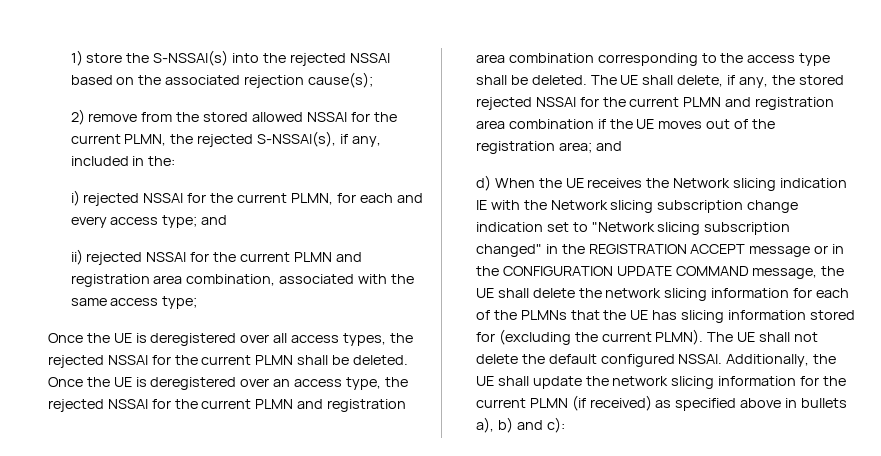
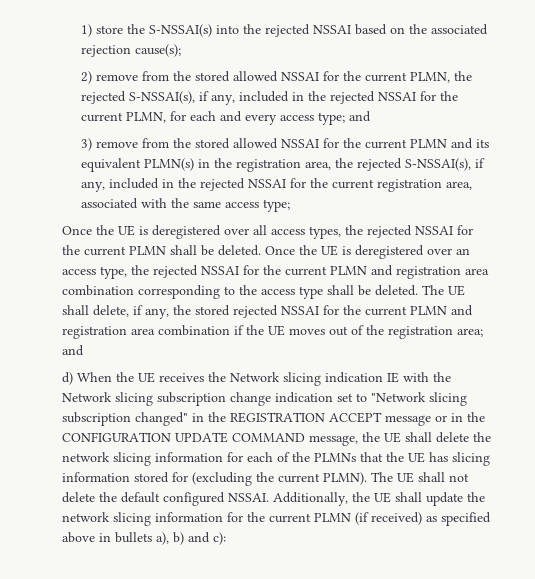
- 2) remove from the stored allowed NSSAI for the current PLMN, the rejected S-NSSAI(s), if any, included in the:
- i) rejected NSSAI for the current PLMN, for each and every access type; and
+ 2) remove from the stored allowed NSSAI for the current PLMN, the rejected S-NSSAI(s), if any, included in the rejected NSSAI for the current PLMN, for each and every access type; and
- ii) rejected NSSAI for the current PLMN and registration area combination, associated with the same access type;
+ 3) remove from the stored allowed NSSAI for the current PLMN and its equivalent PLMN(s) in the registration area, the rejected S-NSSAI(s), if any, included in the rejected NSSAI for the current registration area, associated with the same access type;

